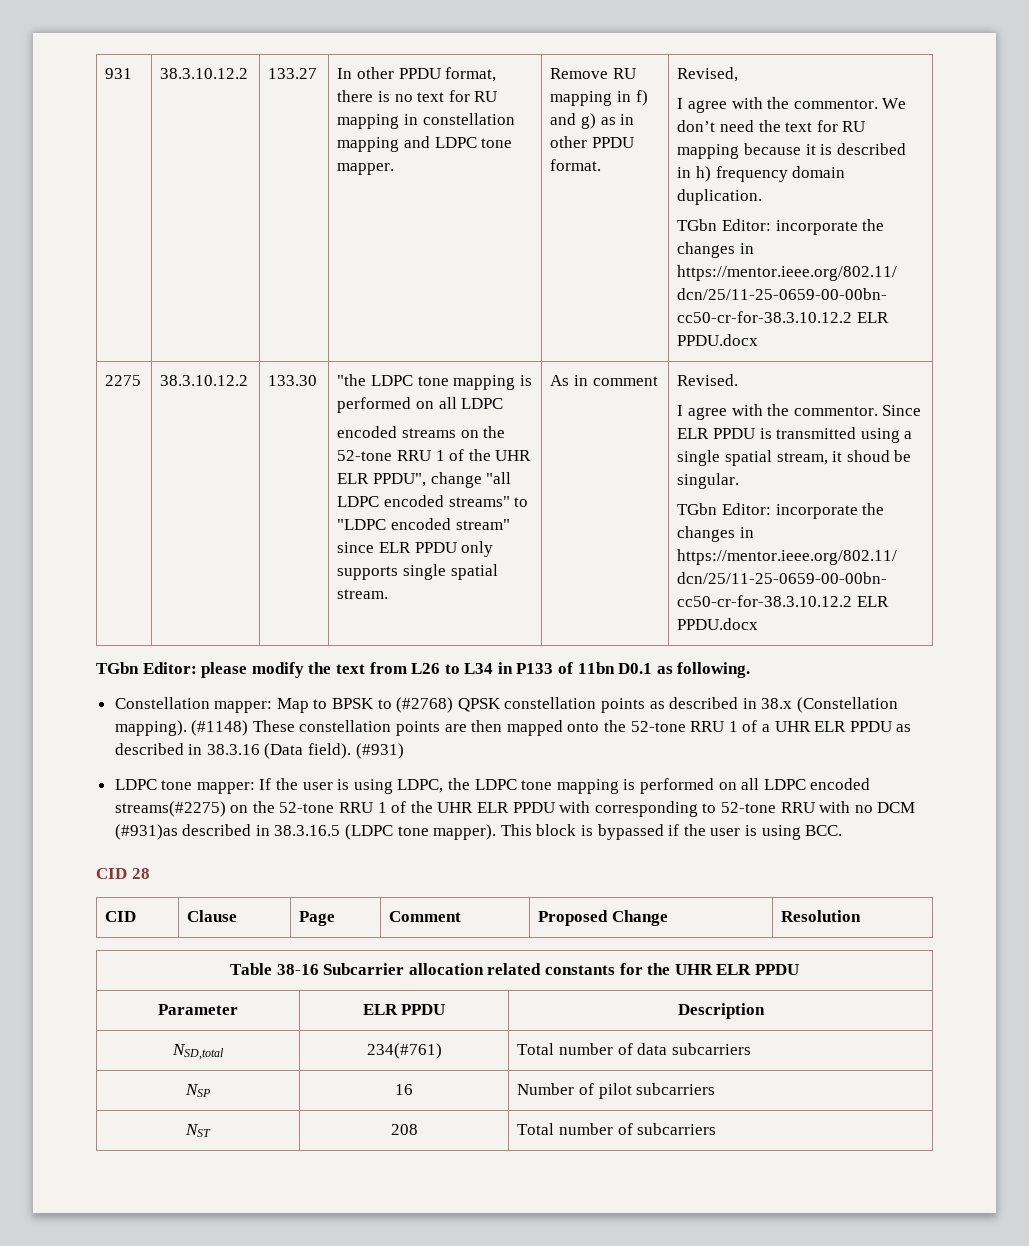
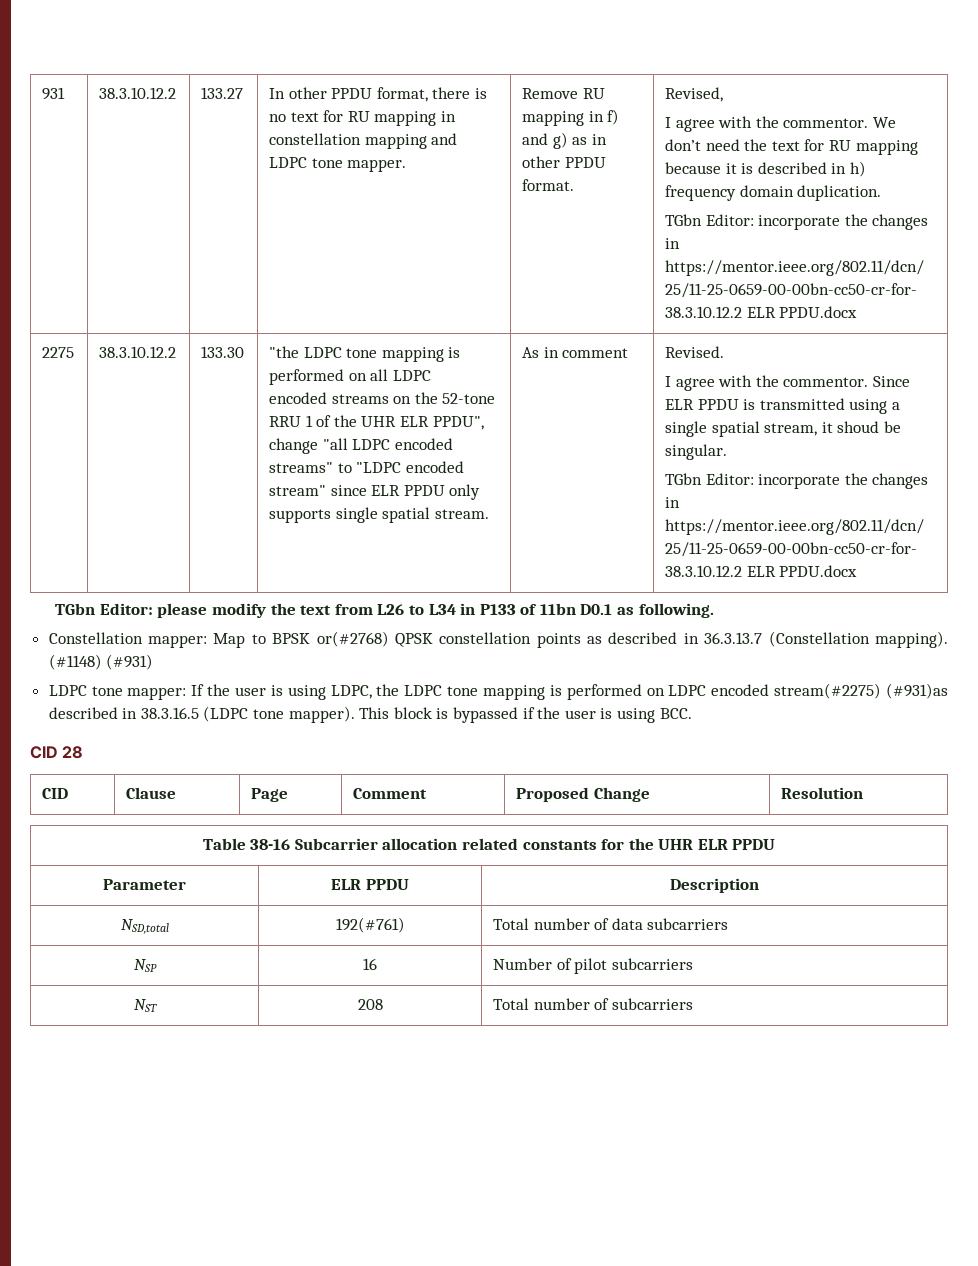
- Constellation mapper: Map to BPSK to (#2768) QPSK constellation points as described in 38.x (Constellation mapping).
+ Constellation mapper: Map to BPSK or(#2768) QPSK constellation points as described in 36.3.13.7 (Constellation mapping).
- (#1148) These constellation points are then mapped onto the 52-tone RRU 1 of a UHR ELR PPDU as described in 38.3.16 (Data field). (#931)
+ (#1148) (#931)
- LDPC tone mapper: If the user is using LDPC, the LDPC tone mapping is performed on all LDPC encoded streams(#2275) on the 52-tone RRU 1 of the UHR ELR PPDU with corresponding to 52-tone RRU with no DCM (#931)as described in 38.3.16.5 (LDPC tone mapper).
+ LDPC tone mapper: If the user is using LDPC, the LDPC tone mapping is performed on LDPC encoded stream(#2275) (#931)as described in 38.3.16.5 (LDPC tone mapper).
- NSD,total | 234(#761) | Total number of data subcarriers
+ NSD,total | 192(#761) | Total number of data subcarriers

